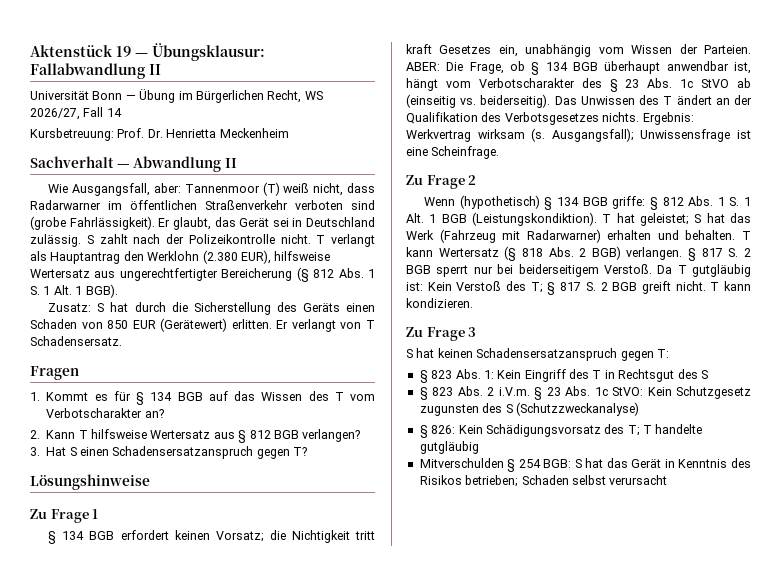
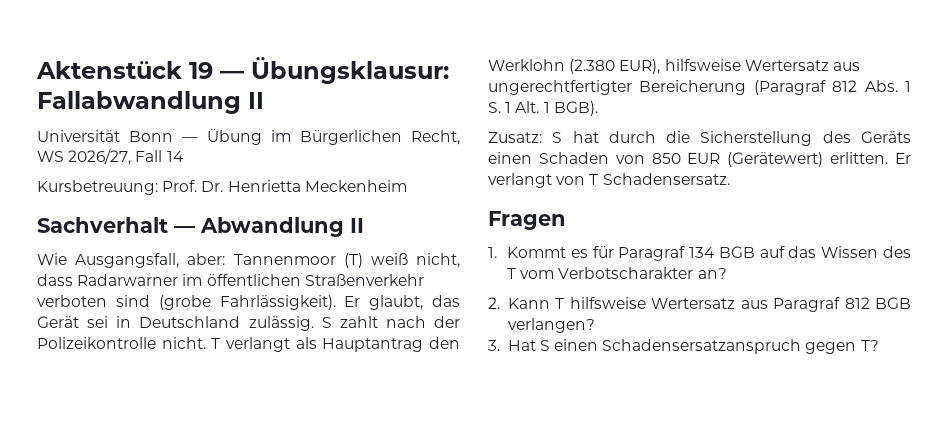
- T verlangt als Hauptantrag den Werklohn (2.380 EUR), hilfsweise Wertersatz aus ungerechtfertigter Bereicherung (§ 812 Abs. 1 S. 1 Alt. 1 BGB).
+ T verlangt als Hauptantrag den Werklohn (2.380 EUR), hilfsweise Wertersatz aus ungerechtfertigter Bereicherung (Paragraf 812 Abs. 1 S. 1 Alt. 1 BGB).
- 1. Kommt es für § 134 BGB auf das Wissen des T vom Verbotscharakter an?
+ 1. Kommt es für Paragraf 134 BGB auf das Wissen des T vom Verbotscharakter an?
- 2. Kann T hilfsweise Wertersatz aus § 812 BGB verlangen?
+ 2. Kann T hilfsweise Wertersatz aus Paragraf 812 BGB verlangen?
- Lösungshinweise
- Zu Frage 1
- § 134 BGB erfordert keinen Vorsatz; die Nichtigkeit tritt kraft Gesetzes ein, unabhängig vom Wissen der Parteien. ABER: Die Frage, ob § 134 BGB überhaupt anwendbar ist, hängt vom Verbotscharakter des § 23 Abs. 1c StVO ab (einseitig vs. beiderseitig). Das Unwissen des T ändert an der Qualifikation des Verbotsgesetzes nichts. Ergebnis: Werkvertrag wirksam (s. Ausgangsfall); Unwissensfrage ist eine Scheinfrage.
- Zu Frage 2
- Wenn (hypothetisch) § 134 BGB griffe: § 812 Abs. 1 S. 1 Alt. 1 BGB (Leistungskondiktion). T hat geleistet; S hat das Werk (Fahrzeug mit Radarwarner) erhalten und behalten. T kann Wertersatz (§ 818 Abs. 2 BGB) verlangen. § 817 S. 2 BGB sperrt nur bei beiderseitigem Verstoß. Da T gutgläubig ist: Kein Verstoß des T; § 817 S. 2 BGB greift nicht. T kann kondizieren.
- Zu Frage 3
- S hat keinen Schadensersatzanspruch gegen T:
- § 823 Abs. 1: Kein Eingriff des T in Rechtsgut des S
- § 823 Abs. 2 i.V.m. § 23 Abs. 1c StVO: Kein Schutzgesetz zugunsten des S (Schutzzweckanalyse)
- § 826: Kein Schädigungsvorsatz des T; T handelte gutgläubig
- Mitverschulden § 254 BGB: S hat das Gerät in Kenntnis des Risikos betrieben; Schaden selbst verursacht

